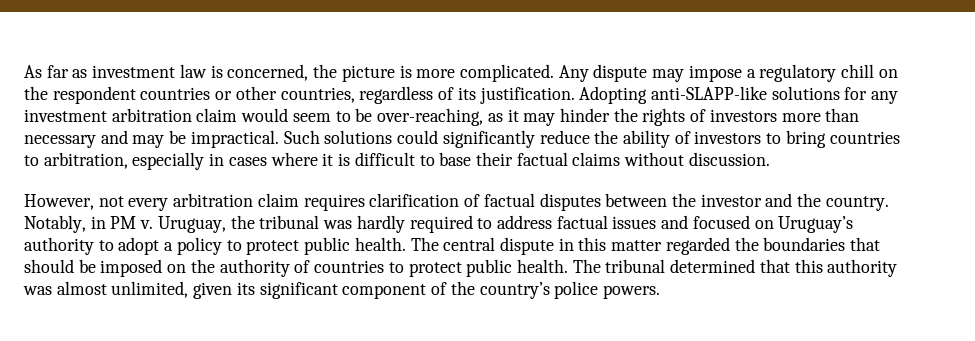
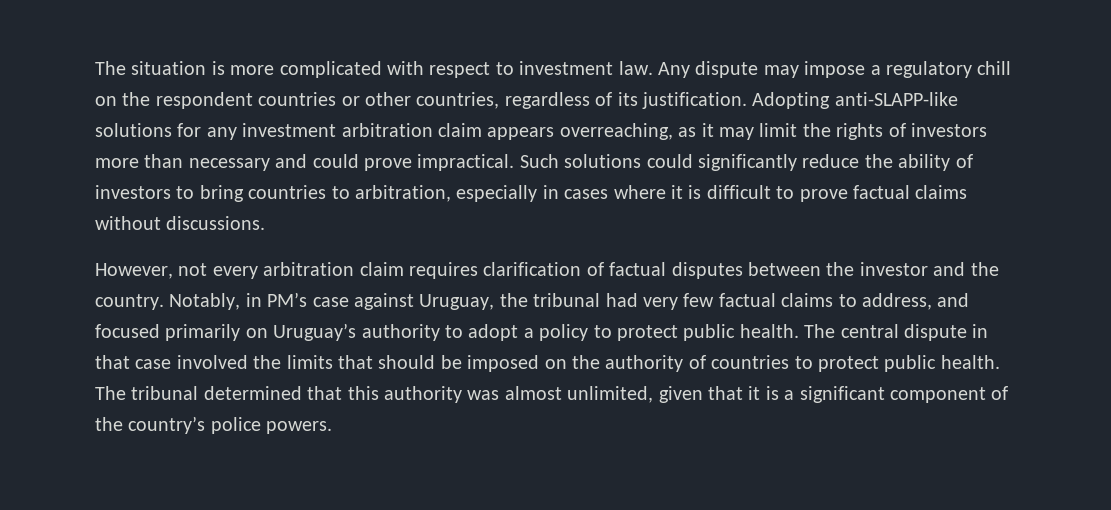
- As far as investment law is concerned, the picture is more complicated.
+ The situation is more complicated with respect to investment law.
- Adopting anti-SLAPP-like solutions for any investment arbitration claim would seem to be over-reaching, as it may hinder the rights of investors more than necessary and may be impractical.
+ Adopting anti-SLAPP-like solutions for any investment arbitration claim appears overreaching, as it may limit the rights of investors more than necessary and could prove impractical.
- Such solutions could significantly reduce the ability of investors to bring countries to arbitration, especially in cases where it is difficult to base their factual claims without discussion.
+ Such solutions could significantly reduce the ability of investors to bring countries to arbitration, especially in cases where it is difficult to prove factual claims without discussions.
- Notably, in PM v. Uruguay, the tribunal was hardly required to address factual issues and focused on Uruguay’s authority to adopt a policy to protect public health.
+ Notably, in PM’s case against Uruguay, the tribunal had very few factual claims to address, and focused primarily on Uruguay’s authority to adopt a policy to protect public health.
- The central dispute in this matter regarded the boundaries that should be imposed on the authority of countries to protect public health.
+ The central dispute in that case involved the limits that should be imposed on the authority of countries to protect public health.
- The tribunal determined that this authority was almost unlimited, given its significant component of the country’s police powers.
+ The tribunal determined that this authority was almost unlimited, given that it is a significant component of the country’s police powers.

